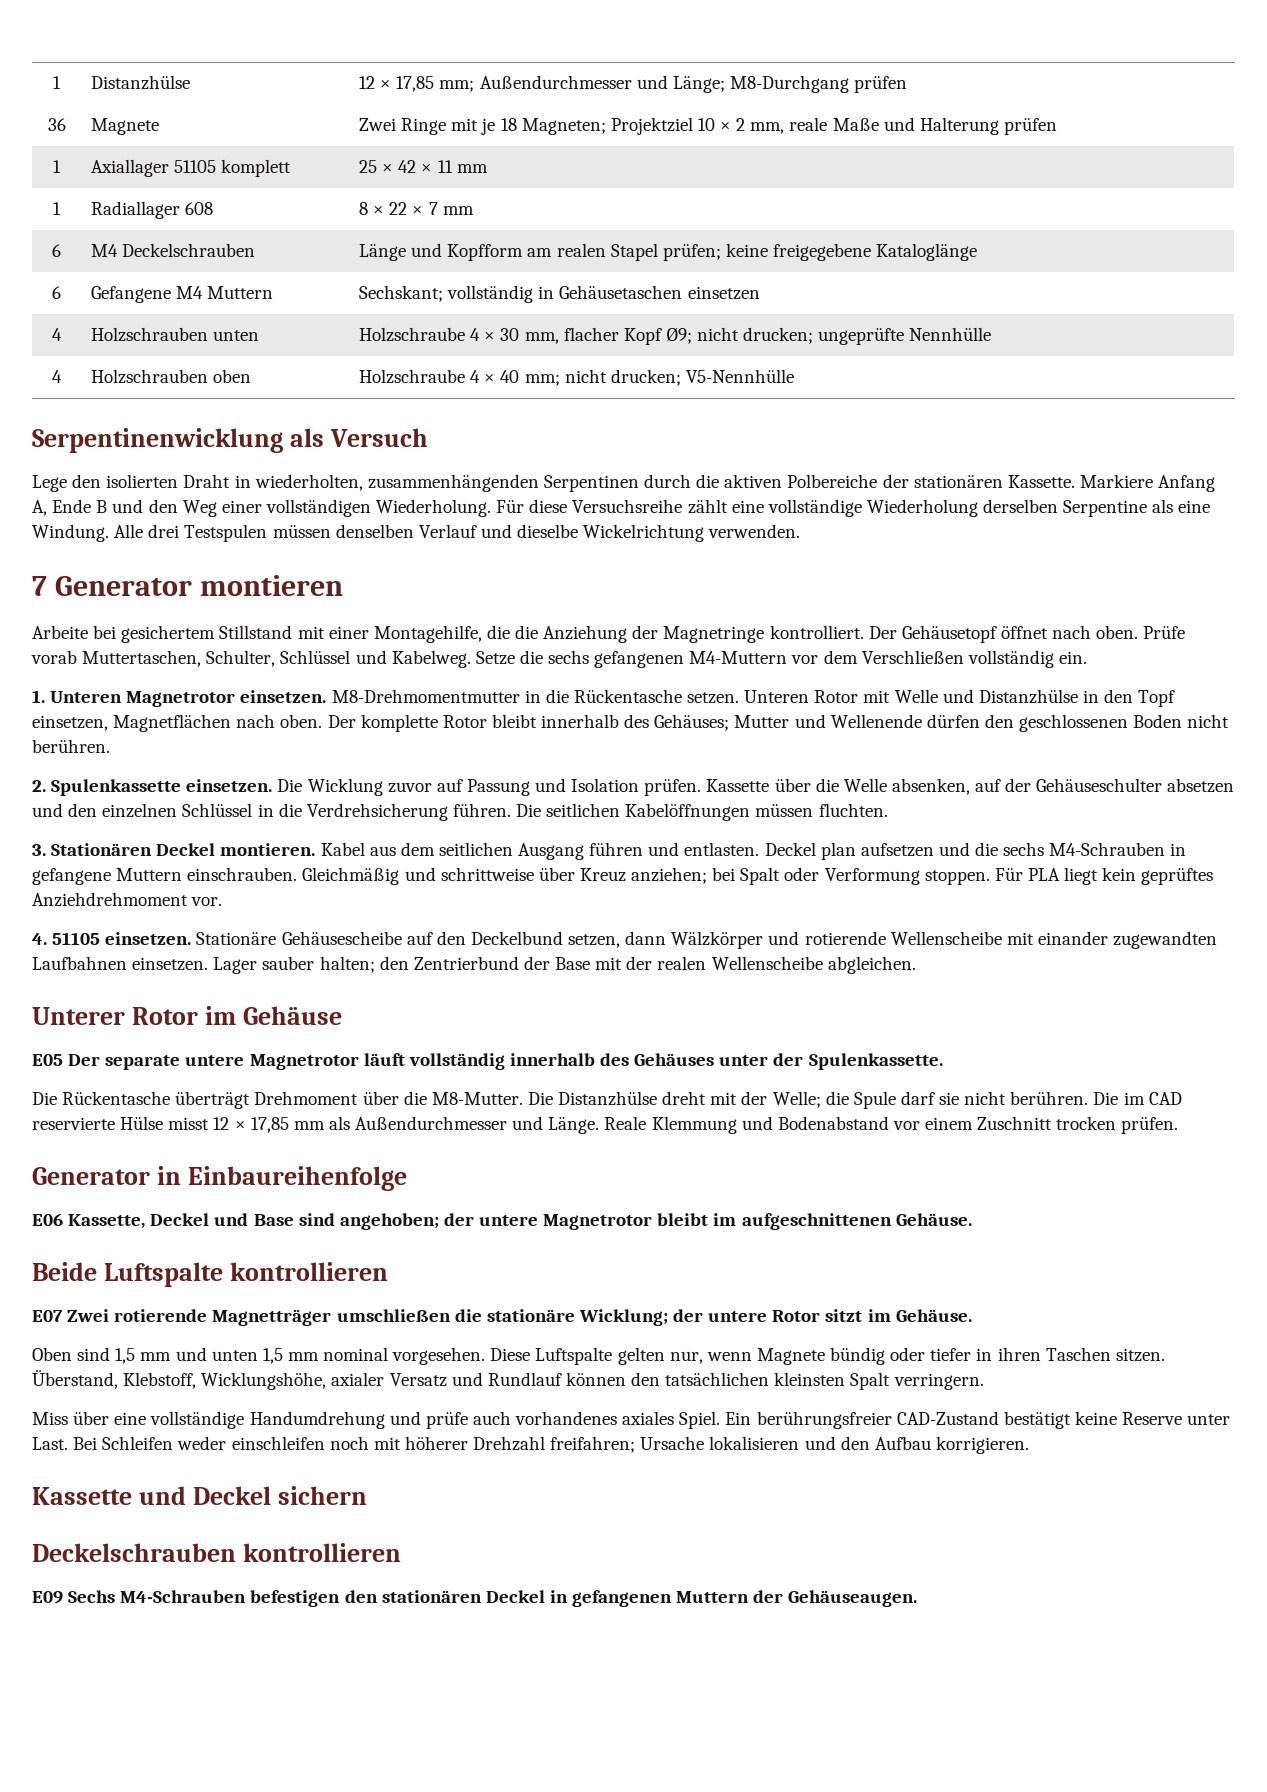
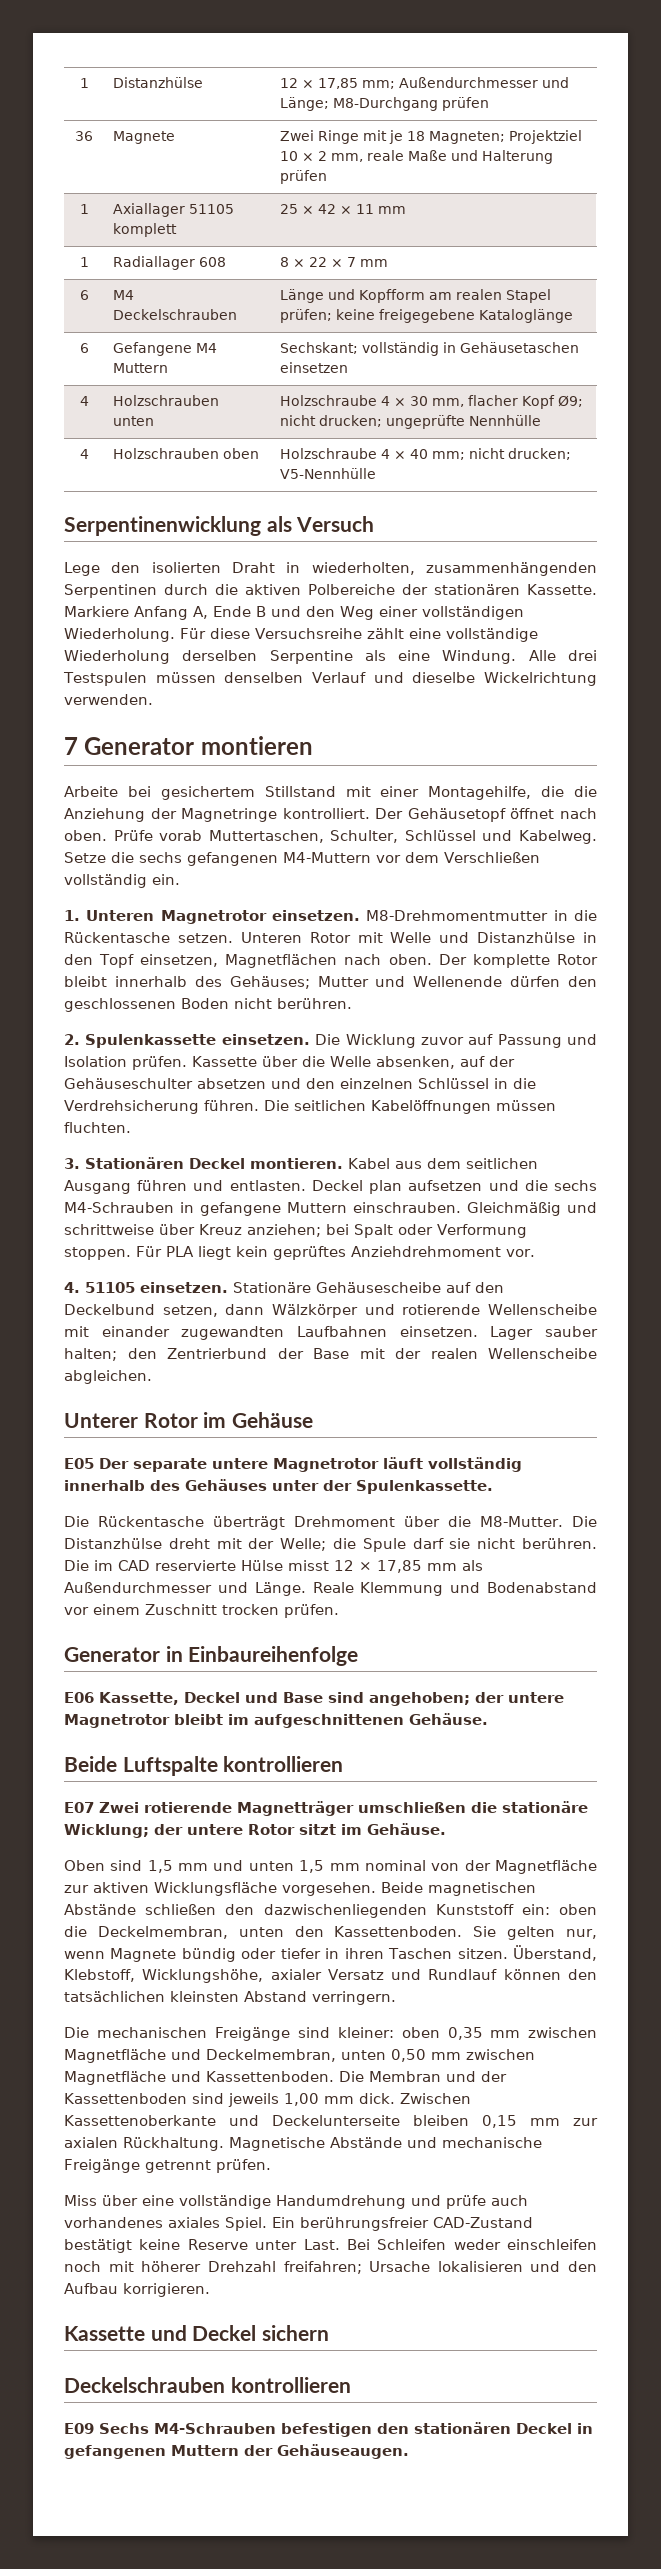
- Oben sind 1,5 mm und unten 1,5 mm nominal vorgesehen. Diese Luftspalte gelten nur, wenn Magnete bündig oder tiefer in ihren Taschen sitzen.
+ Oben sind 1,5 mm und unten 1,5 mm nominal von der Magnetfläche zur aktiven Wicklungsfläche vorgesehen. Beide magnetischen Abstände schließen den dazwischenliegenden Kunststoff ein: oben die Deckelmembran, unten den Kassettenboden. Sie gelten nur, wenn Magnete bündig oder tiefer in ihren Taschen sitzen.
- Überstand, Klebstoff, Wicklungshöhe, axialer Versatz und Rundlauf können den tatsächlichen kleinsten Spalt verringern.
+ Überstand, Klebstoff, Wicklungshöhe, axialer Versatz und Rundlauf können den tatsächlichen kleinsten Abstand verringern.
+ Die mechanischen Freigänge sind kleiner: oben 0,35 mm zwischen Magnetfläche und Deckelmembran, unten 0,50 mm zwischen Magnetfläche und Kassettenboden. Die Membran und der Kassettenboden sind jeweils 1,00 mm dick. Zwischen Kassettenoberkante und Deckelunterseite bleiben 0,15 mm zur axialen Rückhaltung. Magnetische Abstände und mechanische Freigänge getrennt prüfen.

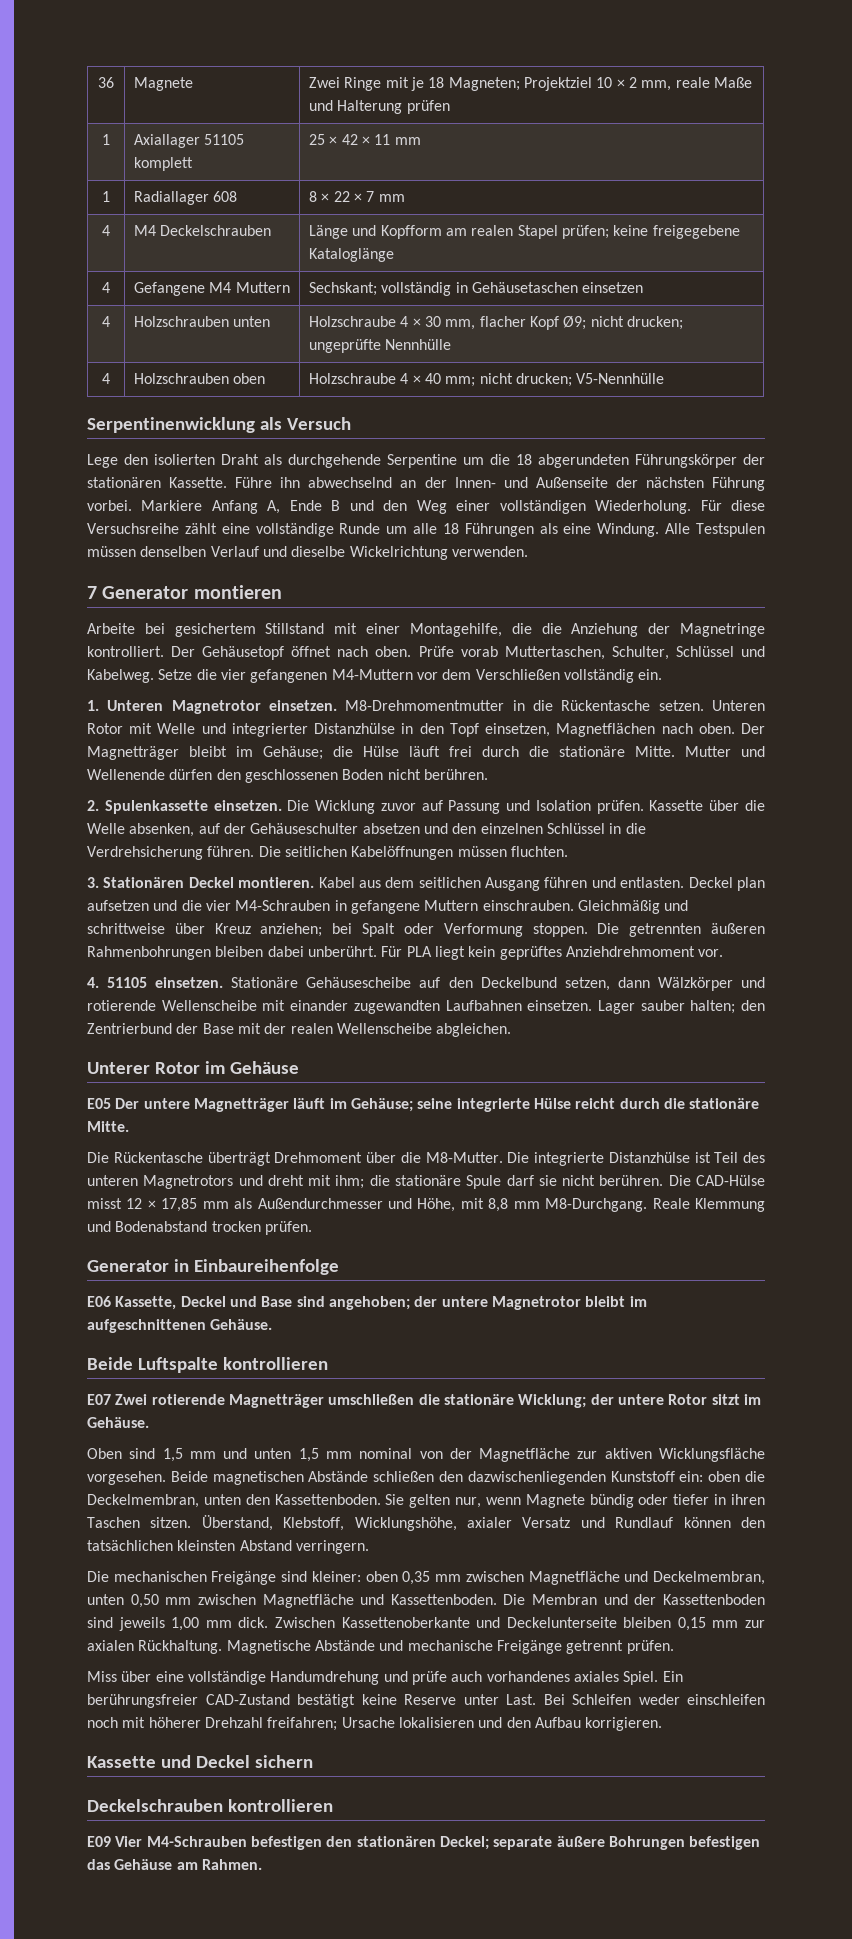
- 1 | Distanzhülse | 12 × 17,85 mm; Außendurchmesser und Länge; M8-Durchgang prüfen
- 6 | M4 Deckelschrauben | Länge und Kopfform am realen Stapel prüfen; keine freigegebene Kataloglänge
+ 4 | M4 Deckelschrauben | Länge und Kopfform am realen Stapel prüfen; keine freigegebene Kataloglänge
- 6 | Gefangene M4 Muttern | Sechskant; vollständig in Gehäusetaschen einsetzen
+ 4 | Gefangene M4 Muttern | Sechskant; vollständig in Gehäusetaschen einsetzen
- Lege den isolierten Draht in wiederholten, zusammenhängenden Serpentinen durch die aktiven Polbereiche der stationären Kassette.
+ Lege den isolierten Draht als durchgehende Serpentine um die 18 abgerundeten Führungskörper der stationären Kassette. Führe ihn abwechselnd an der Innen- und Außenseite der nächsten Führung vorbei.
- Für diese Versuchsreihe zählt eine vollständige Wiederholung derselben Serpentine als eine Windung.
+ Für diese Versuchsreihe zählt eine vollständige Runde um alle 18 Führungen als eine Windung.
- Alle drei Testspulen müssen denselben Verlauf und dieselbe Wickelrichtung verwenden.
+ Alle Testspulen müssen denselben Verlauf und dieselbe Wickelrichtung verwenden.
- Setze die sechs gefangenen M4-Muttern vor dem Verschließen vollständig ein.
+ Setze die vier gefangenen M4-Muttern vor dem Verschließen vollständig ein.
- Unteren Rotor mit Welle und Distanzhülse in den Topf einsetzen, Magnetflächen nach oben.
+ Unteren Rotor mit Welle und integrierter Distanzhülse in den Topf einsetzen, Magnetflächen nach oben.
- Der komplette Rotor bleibt innerhalb des Gehäuses; Mutter und Wellenende dürfen den geschlossenen Boden nicht berühren.
+ Der Magnetträger bleibt im Gehäuse; die Hülse läuft frei durch die stationäre Mitte. Mutter und Wellenende dürfen den geschlossenen Boden nicht berühren.
- Deckel plan aufsetzen und die sechs M4-Schrauben in gefangene Muttern einschrauben.
+ Deckel plan aufsetzen und die vier M4-Schrauben in gefangene Muttern einschrauben.
+ Die getrennten äußeren Rahmenbohrungen bleiben dabei unberührt.
- E05 Der separate untere Magnetrotor läuft vollständig innerhalb des Gehäuses unter der Spulenkassette.
+ E05 Der untere Magnetträger läuft im Gehäuse; seine integrierte Hülse reicht durch die stationäre Mitte.
- Die Distanzhülse dreht mit der Welle; die Spule darf sie nicht berühren.
+ Die integrierte Distanzhülse ist Teil des unteren Magnetrotors und dreht mit ihm; die stationäre Spule darf sie nicht berühren.
- Die im CAD reservierte Hülse misst 12 × 17,85 mm als Außendurchmesser und Länge.
+ Die CAD-Hülse misst 12 × 17,85 mm als Außendurchmesser und Höhe, mit 8,8 mm M8-Durchgang.
- Reale Klemmung und Bodenabstand vor einem Zuschnitt trocken prüfen.
+ Reale Klemmung und Bodenabstand trocken prüfen.
- E09 Sechs M4-Schrauben befestigen den stationären Deckel in gefangenen Muttern der Gehäuseaugen.
+ E09 Vier M4-Schrauben befestigen den stationären Deckel; separate äußere Bohrungen befestigen das Gehäuse am Rahmen.

